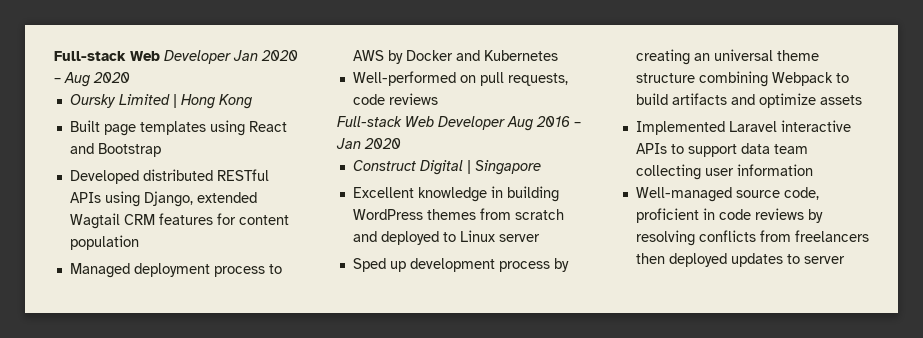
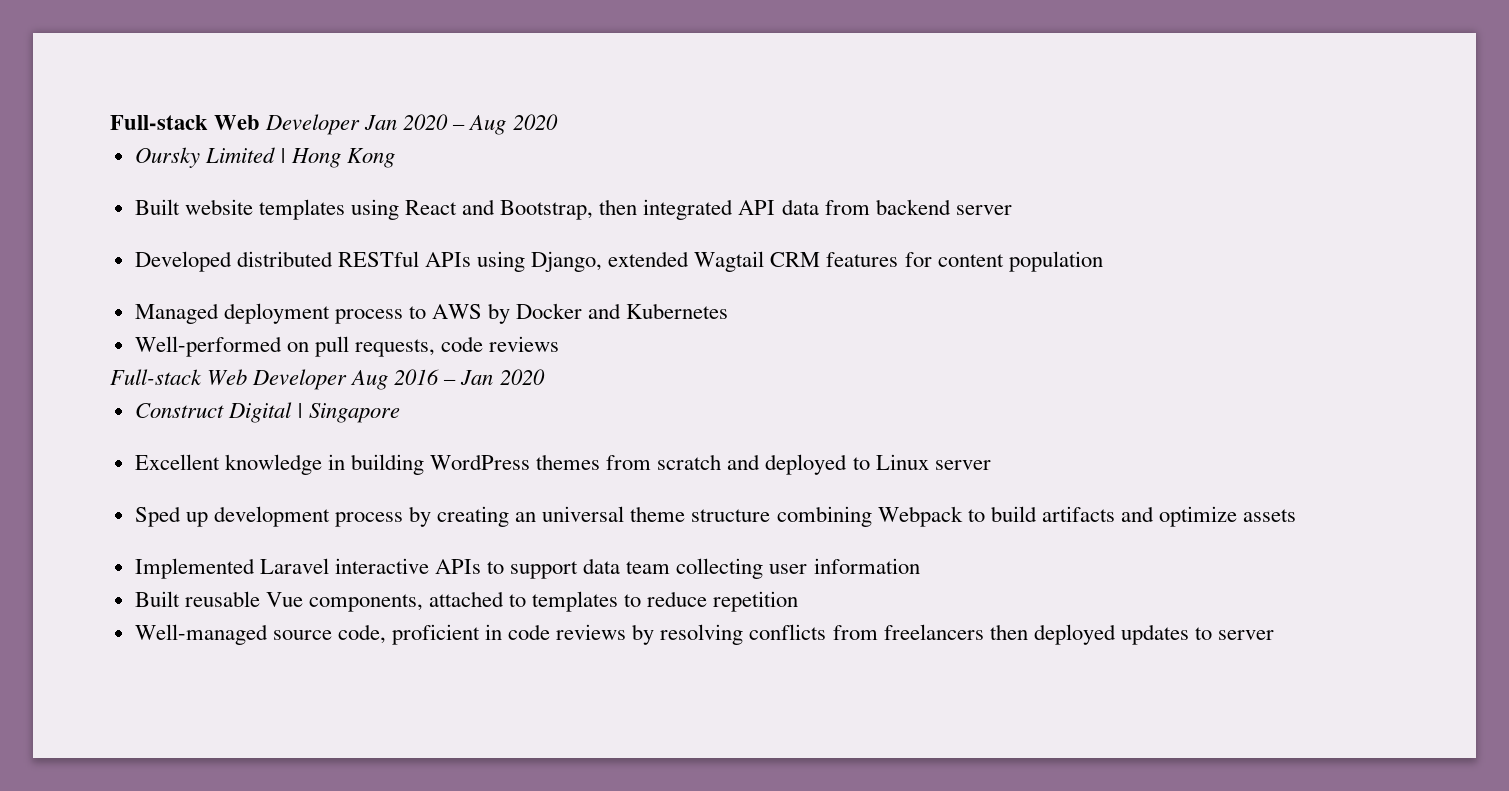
- Built page templates using React and Bootstrap
+ Built website templates using React and Bootstrap, then integrated API data from backend server
+ Built reusable Vue components, attached to templates to reduce repetition

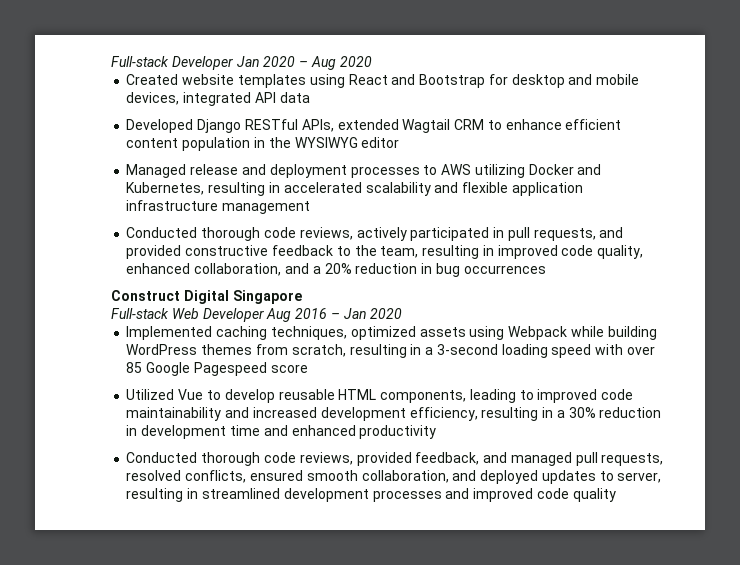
- Full-stack Web Developer Jan 2020 – Aug 2020
+ Full-stack Developer Jan 2020 – Aug 2020
- Oursky Limited | Hong Kong
- Built website templates using React and Bootstrap, then integrated API data from backend server
- Developed distributed RESTful APIs using Django, extended Wagtail CRM features for content population
- Managed deployment process to AWS by Docker and Kubernetes
- Well-performed on pull requests, code reviews
+ Created website templates using React and Bootstrap for desktop and mobile devices, integrated API data
+ Developed Django RESTful APIs, extended Wagtail CRM to enhance efficient content population in the WYSIWYG editor
+ Managed release and deployment processes to AWS utilizing Docker and Kubernetes, resulting in accelerated scalability and flexible application infrastructure management
+ Conducted thorough code reviews, actively participated in pull requests, and provided constructive feedback to the team, resulting in improved code quality, enhanced collaboration, and a 20% reduction in bug occurrences
+ Construct Digital Singapore
- Construct Digital | Singapore
- Excellent knowledge in building WordPress themes from scratch and deployed to Linux server
- Sped up development process by creating an universal theme structure combining Webpack to build artifacts and optimize assets
- Implemented Laravel interactive APIs to support data team collecting user information
- Built reusable Vue components, attached to templates to reduce repetition
- Well-managed source code, proficient in code reviews by resolving conflicts from freelancers then deployed updates to server
+ Implemented caching techniques, optimized assets using Webpack while building WordPress themes from scratch, resulting in a 3-second loading speed with over 85 Google Pagespeed score
+ Utilized Vue to develop reusable HTML components, leading to improved code maintainability and increased development efficiency, resulting in a 30% reduction in development time and enhanced productivity
+ Conducted thorough code reviews, provided feedback, and managed pull requests, resolved conflicts, ensured smooth collaboration, and deployed updates to server, resulting in streamlined development processes and improved code quality

